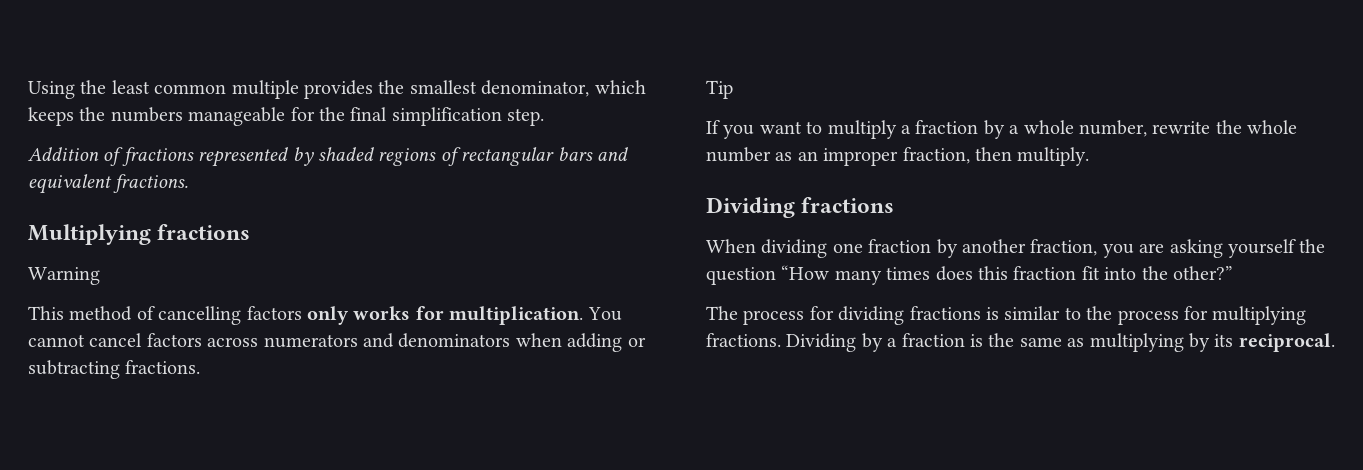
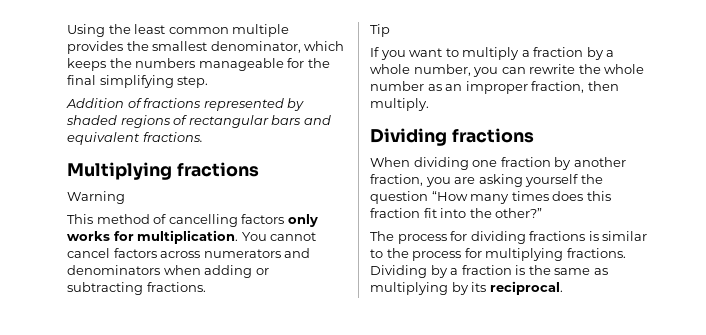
- Using the least common multiple provides the smallest denominator, which keeps the numbers manageable for the final simplification step.
+ Using the least common multiple provides the smallest denominator, which keeps the numbers manageable for the final simplifying step.
- If you want to multiply a fraction by a whole number, rewrite the whole number as an improper fraction, then multiply.
+ If you want to multiply a fraction by a whole number, you can rewrite the whole number as an improper fraction, then multiply.

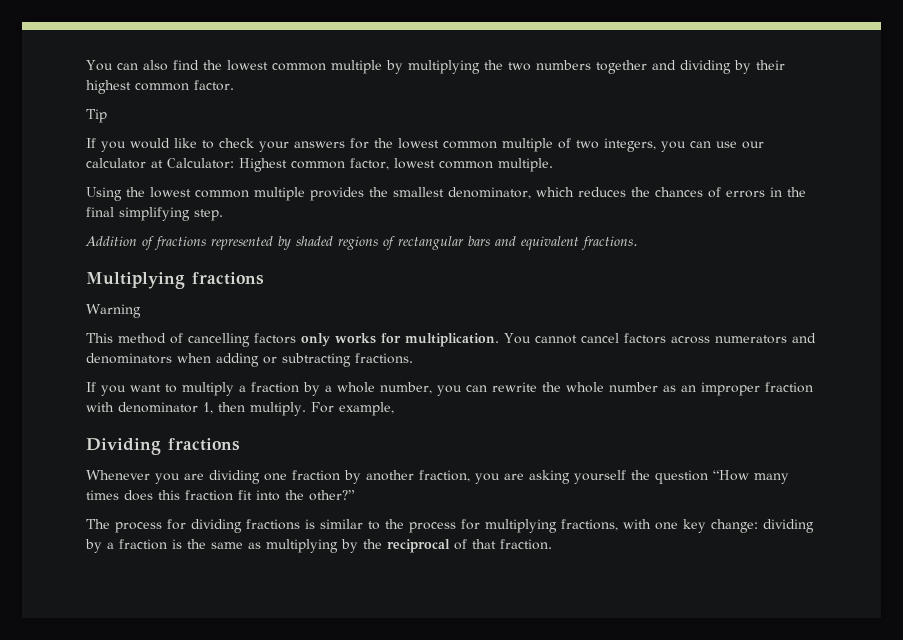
+ You can also find the lowest common multiple by multiplying the two numbers together and dividing by their highest common factor.
+ Tip
+ If you would like to check your answers for the lowest common multiple of two integers, you can use our calculator at Calculator: Highest common factor, lowest common multiple.
- Using the least common multiple provides the smallest denominator, which keeps the numbers manageable for the final simplifying step.
+ Using the lowest common multiple provides the smallest denominator, which reduces the chances of errors in the final simplifying step.
- Tip
- If you want to multiply a fraction by a whole number, you can rewrite the whole number as an improper fraction, then multiply.
+ If you want to multiply a fraction by a whole number, you can rewrite the whole number as an improper fraction with denominator 1, then multiply. For example,
- When dividing one fraction by another fraction, you are asking yourself the question “How many times does this fraction fit into the other?”
+ Whenever you are dividing one fraction by another fraction, you are asking yourself the question “How many times does this fraction fit into the other?”
- The process for dividing fractions is similar to the process for multiplying fractions. Dividing by a fraction is the same as multiplying by its reciprocal.
+ The process for dividing fractions is similar to the process for multiplying fractions, with one key change: dividing by a fraction is the same as multiplying by the reciprocal of that fraction.

